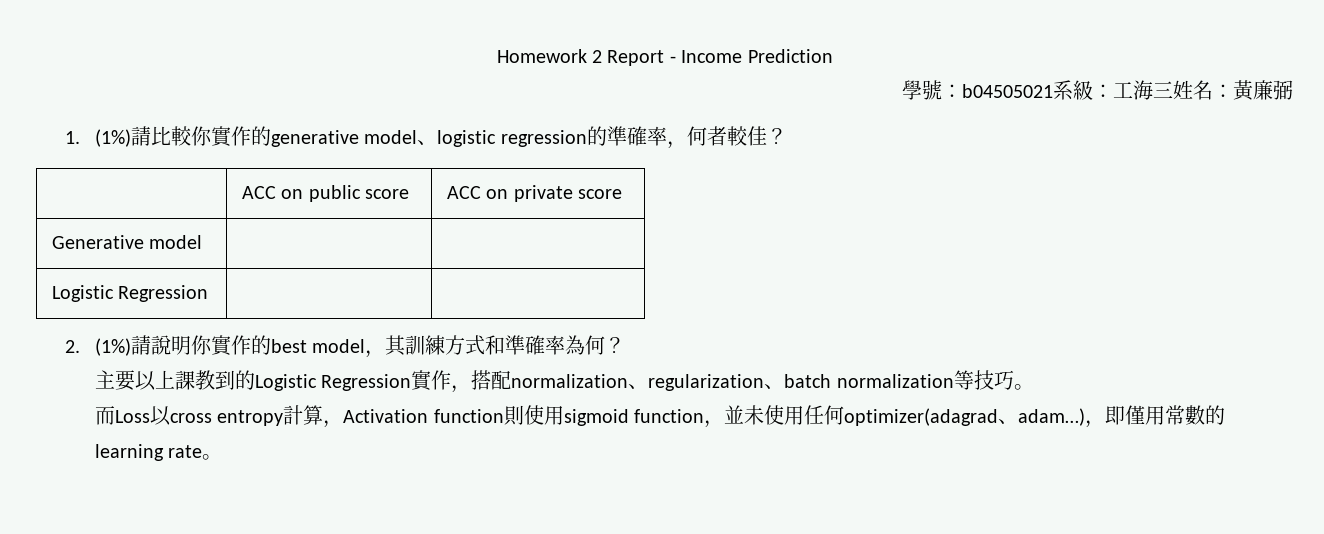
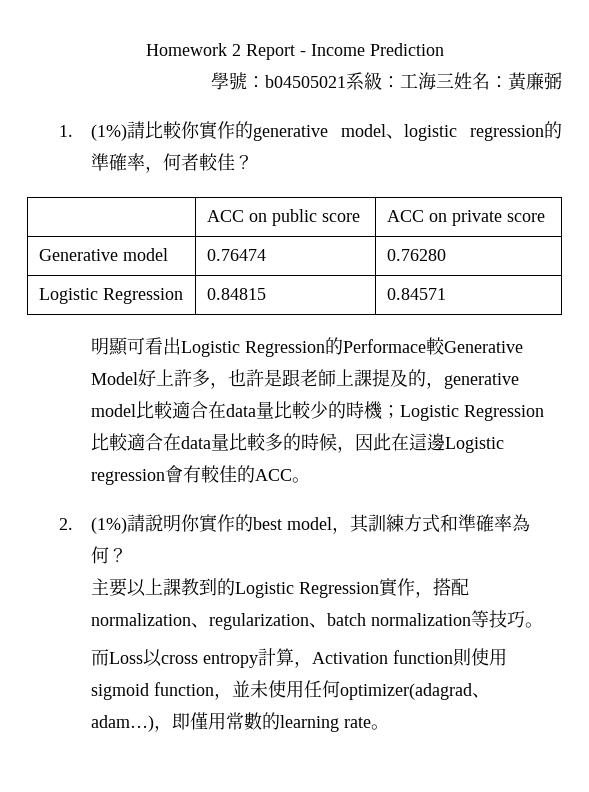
- Generative model | |
+ Generative model | 0.76474 | 0.76280
- Logistic Regression | |
+ Logistic Regression | 0.84815 | 0.84571
+ 明顯可看出Logistic Regression的Performace較Generative Model好上許多，也許是跟老師上課提及的，generative model比較適合在data量比較少的時機；Logistic Regression比較適合在data量比較多的時候，因此在這邊Logistic regression會有較佳的ACC。

